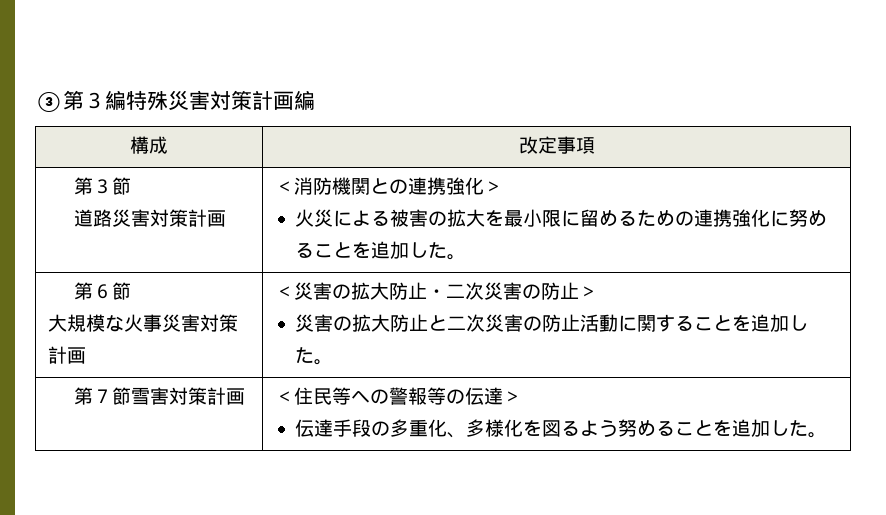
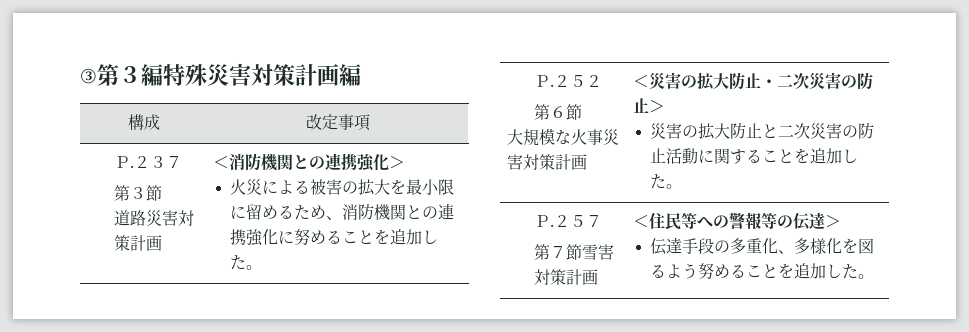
+ Ｐ.２３７
  第３節
  道路災害対策計画 | ＜消防機関との連携強化＞
- 火災による被害の拡大を最小限に留めるための連携強化に努めることを追加した。
+ 火災による被害の拡大を最小限に留めるため、消防機関との連携強化に努めることを追加した。
+ Ｐ.２５２
+ Ｐ.２５７

